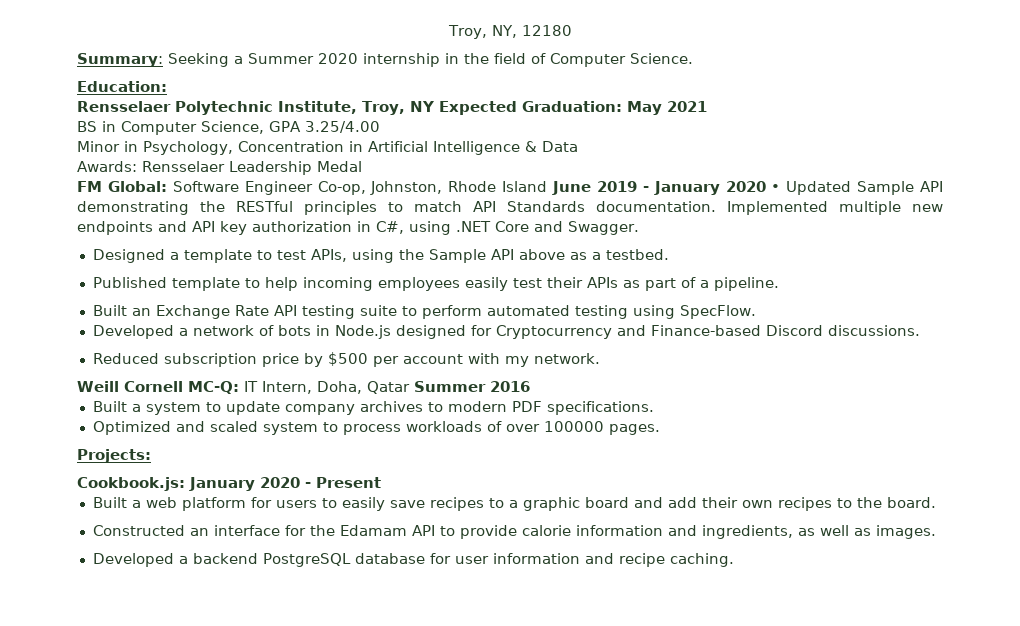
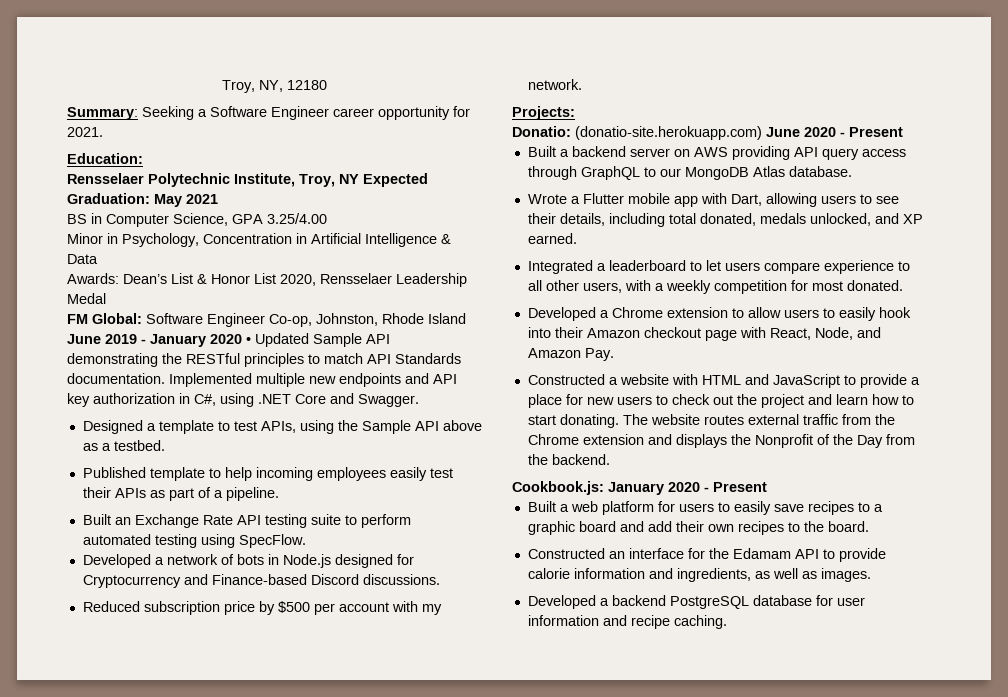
- Summary: Seeking a Summer 2020 internship in the field of Computer Science.
+ Summary: Seeking a Software Engineer career opportunity for 2021.
- Awards: Rensselaer Leadership Medal
+ Awards: Dean’s List & Honor List 2020, Rensselaer Leadership Medal
- Weill Cornell MC-Q: IT Intern, Doha, Qatar Summer 2016
- Built a system to update company archives to modern PDF specifications.
- Optimized and scaled system to process workloads of over 100000 pages.
  Projects:
+ Donatio: (donatio-site.herokuapp.com) June 2020 - Present
+ Built a backend server on AWS providing API query access through GraphQL to our MongoDB Atlas database.
+ Wrote a Flutter mobile app with Dart, allowing users to see their details, including total donated, medals unlocked, and XP earned.
+ Integrated a leaderboard to let users compare experience to all other users, with a weekly competition for most donated.
+ Developed a Chrome extension to allow users to easily hook into their Amazon checkout page with React, Node, and Amazon Pay.
+ Constructed a website with HTML and JavaScript to provide a place for new users to check out the project and learn how to start donating. The website routes external traffic from the Chrome extension and displays the Nonprofit of the Day from the backend.

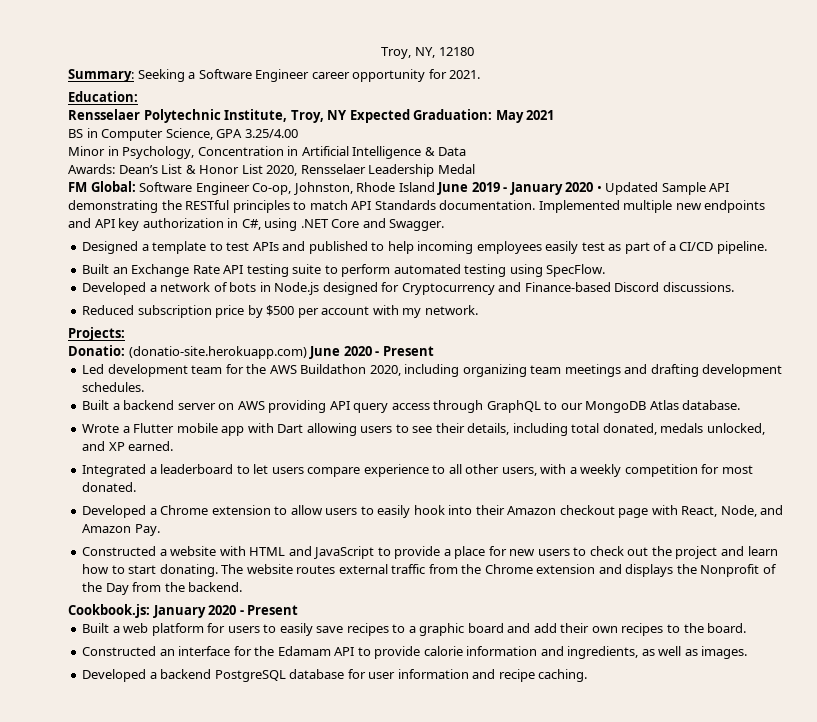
- Designed a template to test APIs, using the Sample API above as a testbed.
- Published template to help incoming employees easily test their APIs as part of a pipeline.
+ Designed a template to test APIs and published to help incoming employees easily test as part of a CI/CD pipeline.
+ Led development team for the AWS Buildathon 2020, including organizing team meetings and drafting development schedules.
- Wrote a Flutter mobile app with Dart, allowing users to see their details, including total donated, medals unlocked, and XP earned.
+ Wrote a Flutter mobile app with Dart allowing users to see their details, including total donated, medals unlocked, and XP earned.

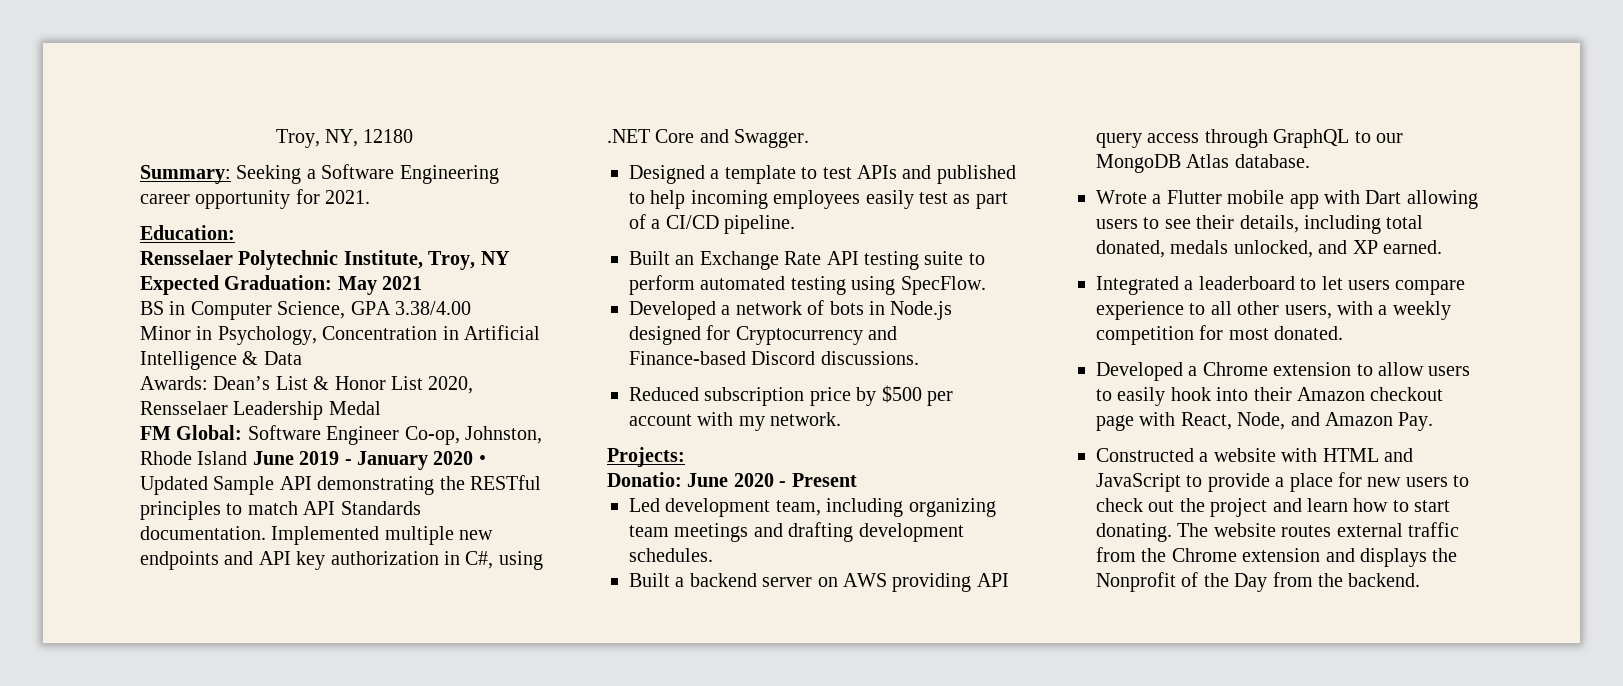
- Summary: Seeking a Software Engineer career opportunity for 2021.
+ Summary: Seeking a Software Engineering career opportunity for 2021.
- BS in Computer Science, GPA 3.25/4.00
+ BS in Computer Science, GPA 3.38/4.00
- Donatio: (donatio-site.herokuapp.com) June 2020 - Present
+ Donatio: June 2020 - Present
- Led development team for the AWS Buildathon 2020, including organizing team meetings and drafting development schedules.
+ Led development team, including organizing team meetings and drafting development schedules.
- Cookbook.js: January 2020 - Present
- Built a web platform for users to easily save recipes to a graphic board and add their own recipes to the board.
- Constructed an interface for the Edamam API to provide calorie information and ingredients, as well as images.
- Developed a backend PostgreSQL database for user information and recipe caching.

